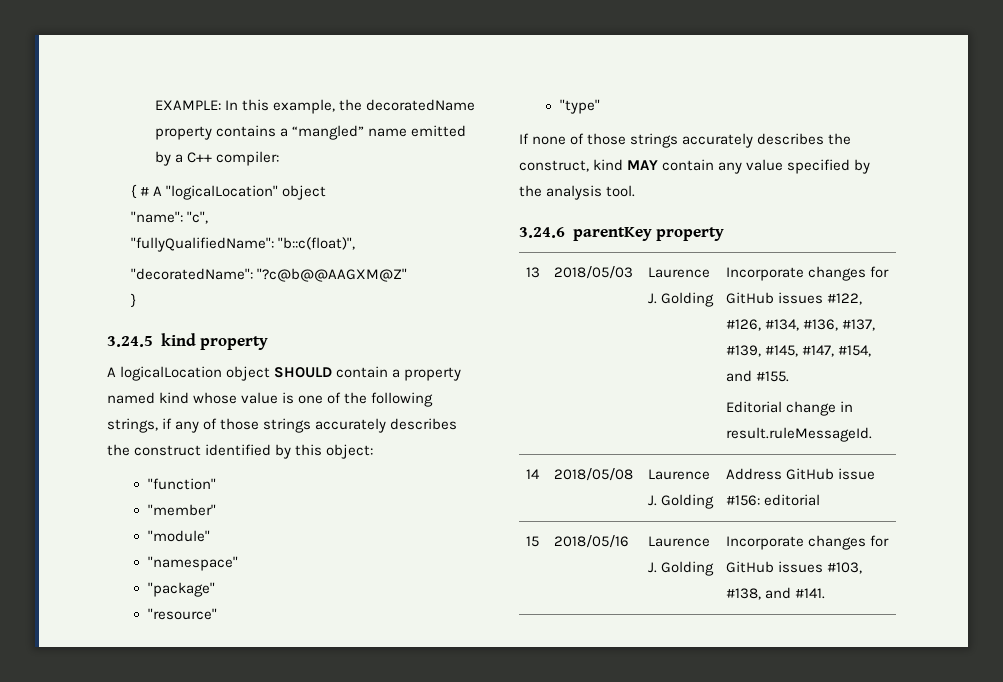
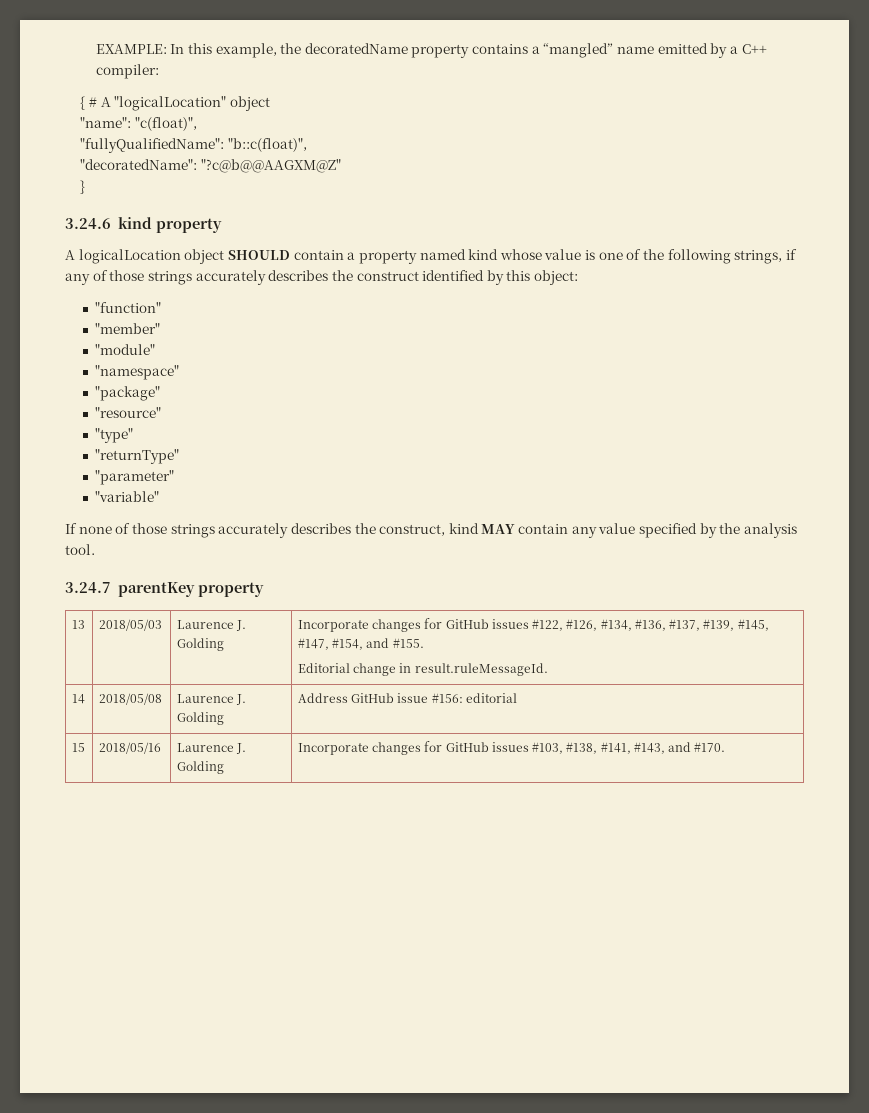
- "name": "c",
+ "name": "c(float)",
- 3.24.5 kind property
+ 3.24.6 kind property
+ "returnType"
+ "parameter"
+ "variable"
- 3.24.6 parentKey property
+ 3.24.7 parentKey property
- 15 | 2018/05/16 | Laurence J. Golding | Incorporate changes for GitHub issues #103, #138, and #141.
+ 15 | 2018/05/16 | Laurence J. Golding | Incorporate changes for GitHub issues #103, #138, #141, #143, and #170.

